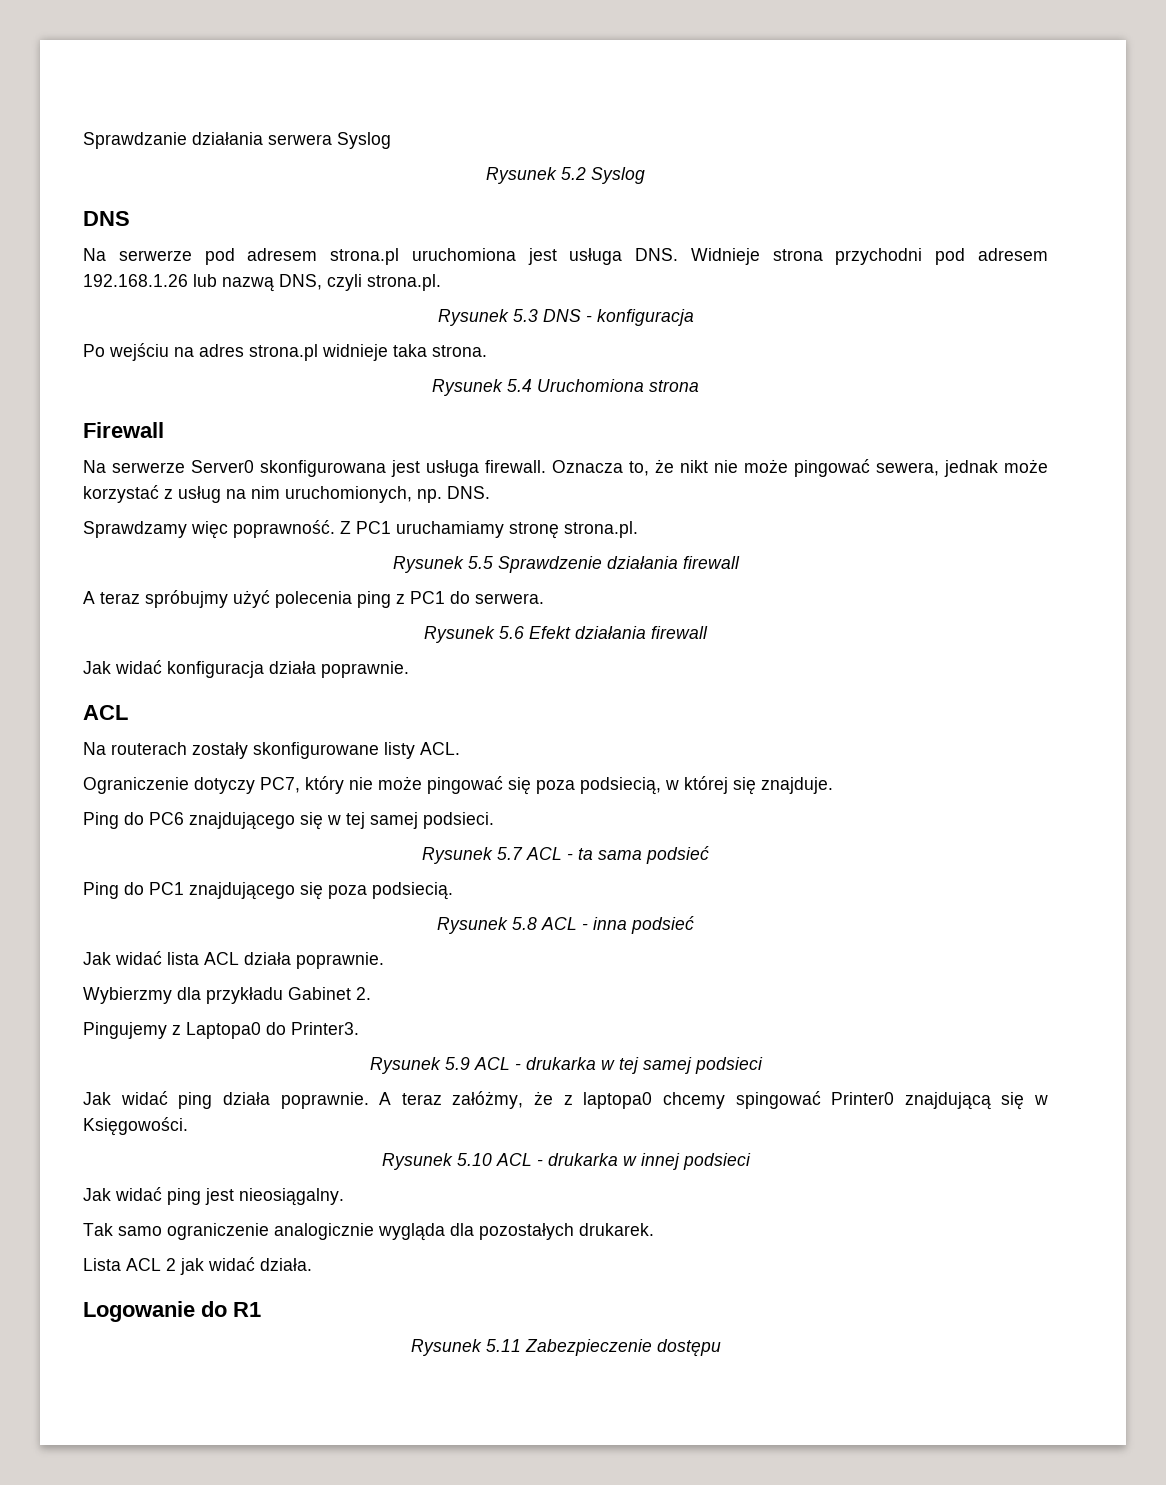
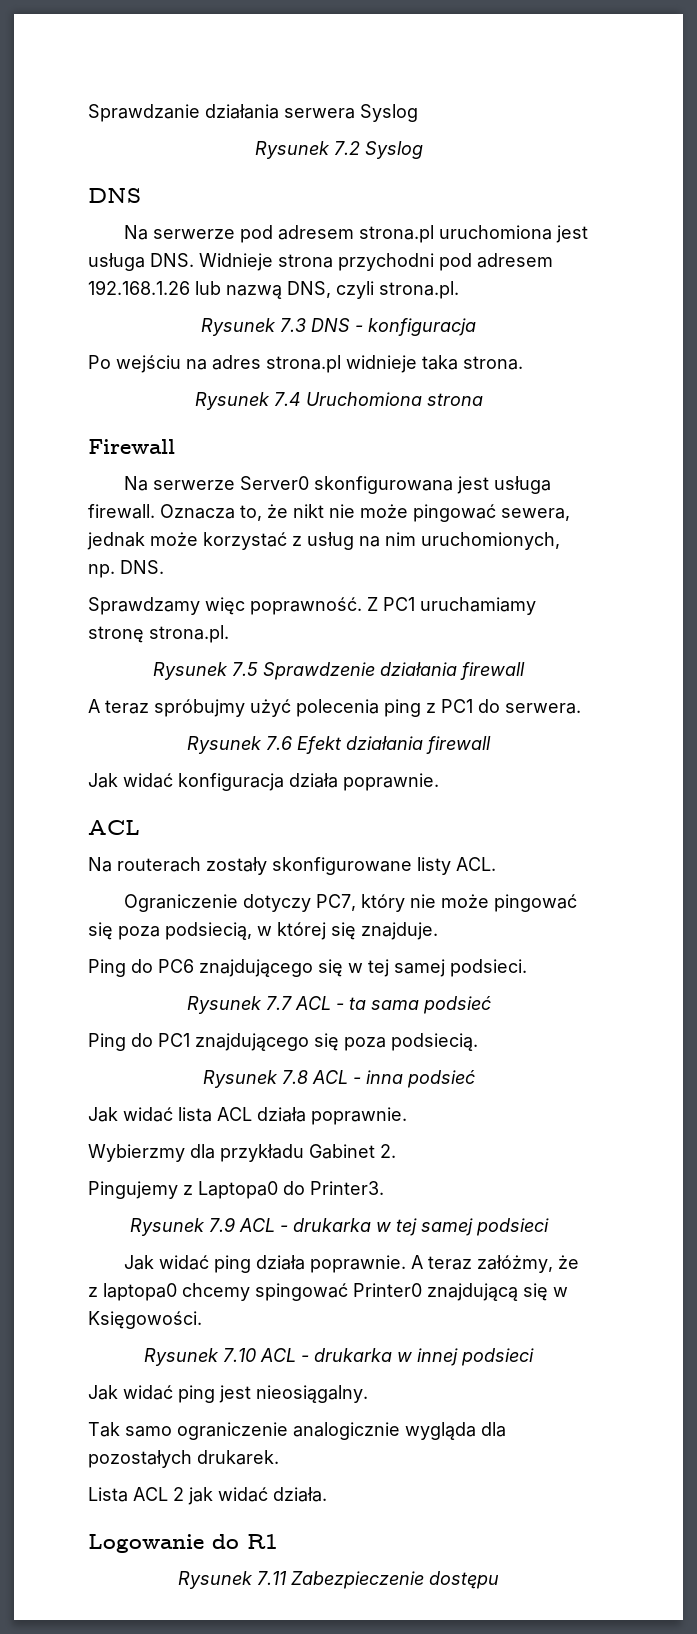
- Rysunek 5.2 Syslog
+ Rysunek 7.2 Syslog
- Rysunek 5.3 DNS - konfiguracja
+ Rysunek 7.3 DNS - konfiguracja
- Rysunek 5.4 Uruchomiona strona
+ Rysunek 7.4 Uruchomiona strona
- Rysunek 5.5 Sprawdzenie działania firewall
+ Rysunek 7.5 Sprawdzenie działania firewall
- Rysunek 5.6 Efekt działania firewall
+ Rysunek 7.6 Efekt działania firewall
- Rysunek 5.7 ACL - ta sama podsieć
+ Rysunek 7.7 ACL - ta sama podsieć
- Rysunek 5.8 ACL - inna podsieć
+ Rysunek 7.8 ACL - inna podsieć
- Rysunek 5.9 ACL - drukarka w tej samej podsieci
+ Rysunek 7.9 ACL - drukarka w tej samej podsieci
- Rysunek 5.10 ACL - drukarka w innej podsieci
+ Rysunek 7.10 ACL - drukarka w innej podsieci
- Rysunek 5.11 Zabezpieczenie dostępu
+ Rysunek 7.11 Zabezpieczenie dostępu

